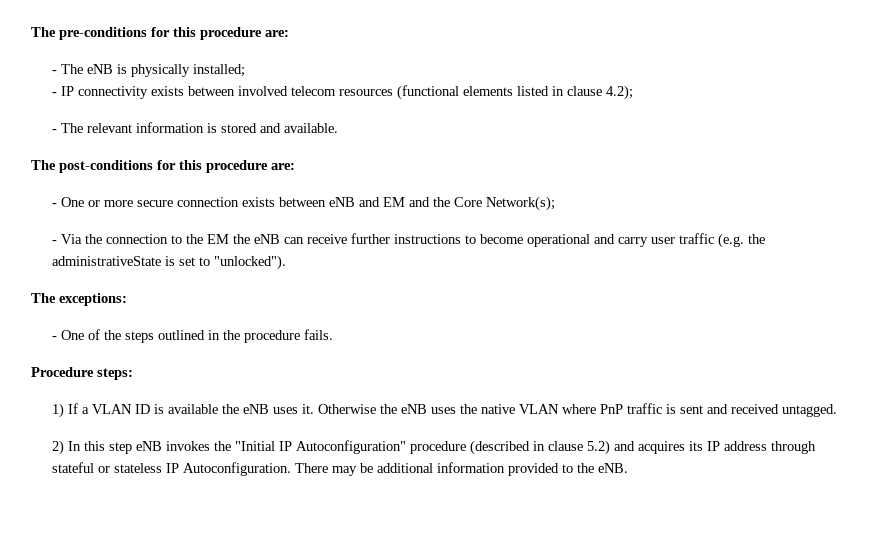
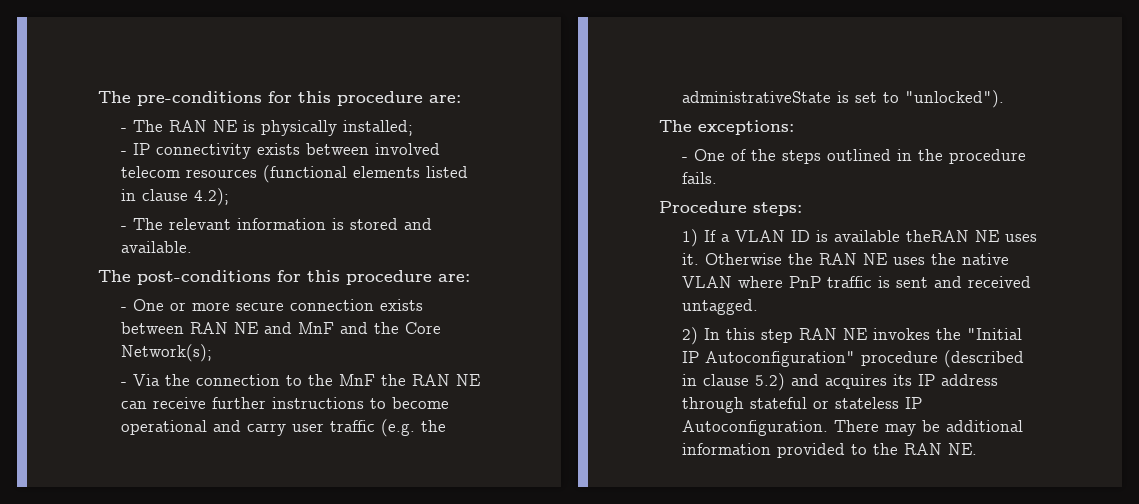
- - The eNB is physically installed;
+ - The RAN NE is physically installed;
- - One or more secure connection exists between eNB and EM and the Core Network(s);
+ - One or more secure connection exists between RAN NE and MnF and the Core Network(s);
- - Via the connection to the EM the eNB can receive further instructions to become operational and carry user traffic (e.g. the administrativeState is set to "unlocked").
+ - Via the connection to the MnF the RAN NE can receive further instructions to become operational and carry user traffic (e.g. the administrativeState is set to "unlocked").
- 1) If a VLAN ID is available the eNB uses it.
+ 1) If a VLAN ID is available theRAN NE uses it.
- Otherwise the eNB uses the native VLAN where PnP traffic is sent and received untagged.
+ Otherwise the RAN NE uses the native VLAN where PnP traffic is sent and received untagged.
- 2) In this step eNB invokes the "Initial IP Autoconfiguration" procedure (described in clause 5.2) and acquires its IP address through stateful or stateless IP Autoconfiguration.
+ 2) In this step RAN NE invokes the "Initial IP Autoconfiguration" procedure (described in clause 5.2) and acquires its IP address through stateful or stateless IP Autoconfiguration.
- There may be additional information provided to the eNB.
+ There may be additional information provided to the RAN NE.

